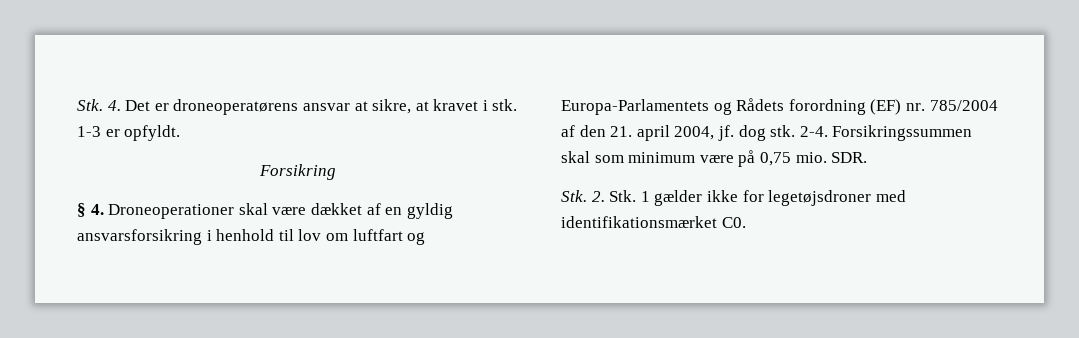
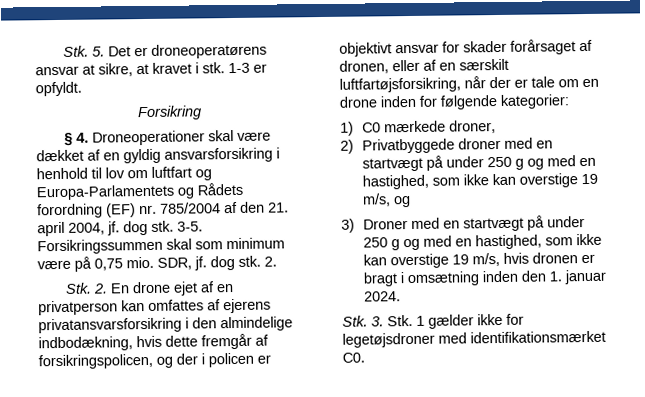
- Stk. 4. Det er droneoperatørens ansvar at sikre, at kravet i stk.
+ Stk. 5. Det er droneoperatørens ansvar at sikre, at kravet i stk.
- 2-4.
+ 3-5.
- SDR.
- Stk. 2. Stk. 1 gælder ikke for legetøjsdroner med identifikationsmærket C0.
+ SDR, jf. dog stk. 2.
+ Stk. 2. En drone ejet af en privatperson kan omfattes af ejerens privatansvarsforsikring i den almindelige indbodækning, hvis dette fremgår af forsikringspolicen, og der i policen er objektivt ansvar for skader forårsaget af dronen, eller af en særskilt luftfartøjsforsikring, når der er tale om en drone inden for følgende kategorier:
+ 1) C0 mærkede droner,
+ 2) Privatbyggede droner med en startvægt på under 250 g og med en hastighed, som ikke kan overstige 19 m/s, og
+ 3) Droner med en startvægt på under 250 g og med en hastighed, som ikke kan overstige 19 m/s, hvis dronen er bragt i omsætning inden den 1. januar 2024.
+ Stk. 3. Stk. 1 gælder ikke for legetøjsdroner med identifikationsmærket C0.

